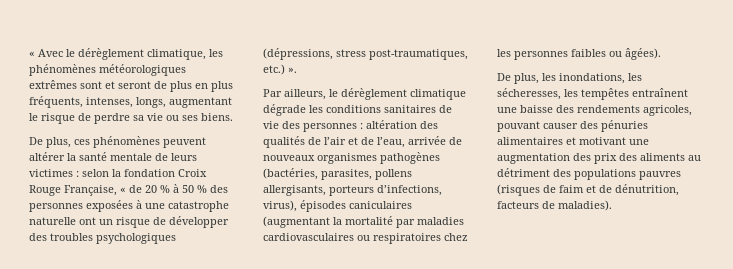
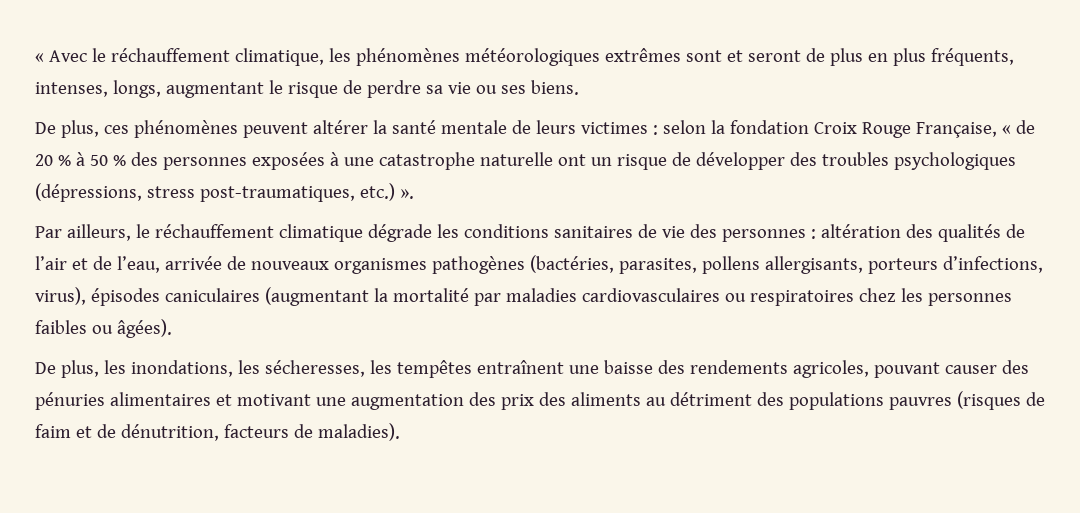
- « Avec le dérèglement climatique, les phénomènes météorologiques extrêmes sont et seront de plus en plus fréquents, intenses, longs, augmentant le risque de perdre sa vie ou ses biens.
+ « Avec le réchauffement climatique, les phénomènes météorologiques extrêmes sont et seront de plus en plus fréquents, intenses, longs, augmentant le risque de perdre sa vie ou ses biens.
- Par ailleurs, le dérèglement climatique dégrade les conditions sanitaires de vie des personnes : altération des qualités de l’air et de l’eau, arrivée de nouveaux organismes pathogènes (bactéries, parasites, pollens allergisants, porteurs d’infections, virus), épisodes caniculaires (augmentant la mortalité par maladies cardiovasculaires ou respiratoires chez les personnes faibles ou âgées).
+ Par ailleurs, le réchauffement climatique dégrade les conditions sanitaires de vie des personnes : altération des qualités de l’air et de l’eau, arrivée de nouveaux organismes pathogènes (bactéries, parasites, pollens allergisants, porteurs d’infections, virus), épisodes caniculaires (augmentant la mortalité par maladies cardiovasculaires ou respiratoires chez les personnes faibles ou âgées).

